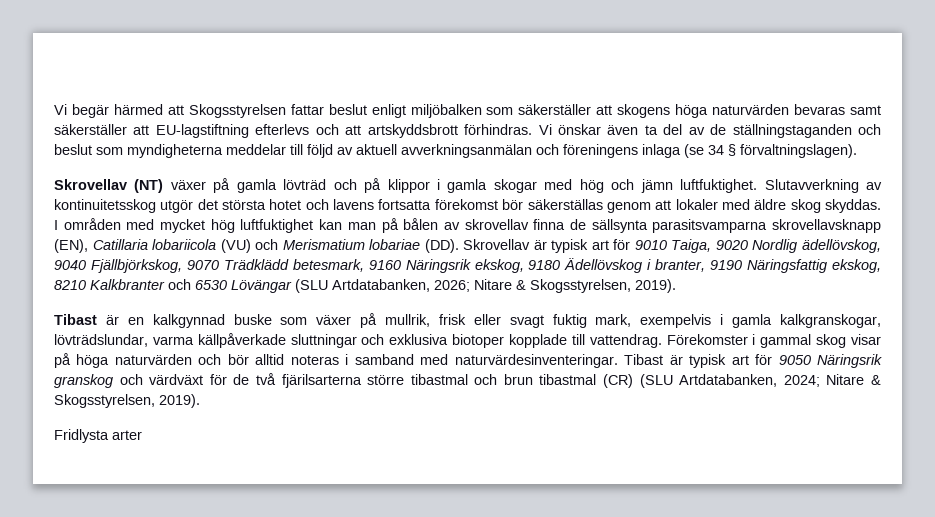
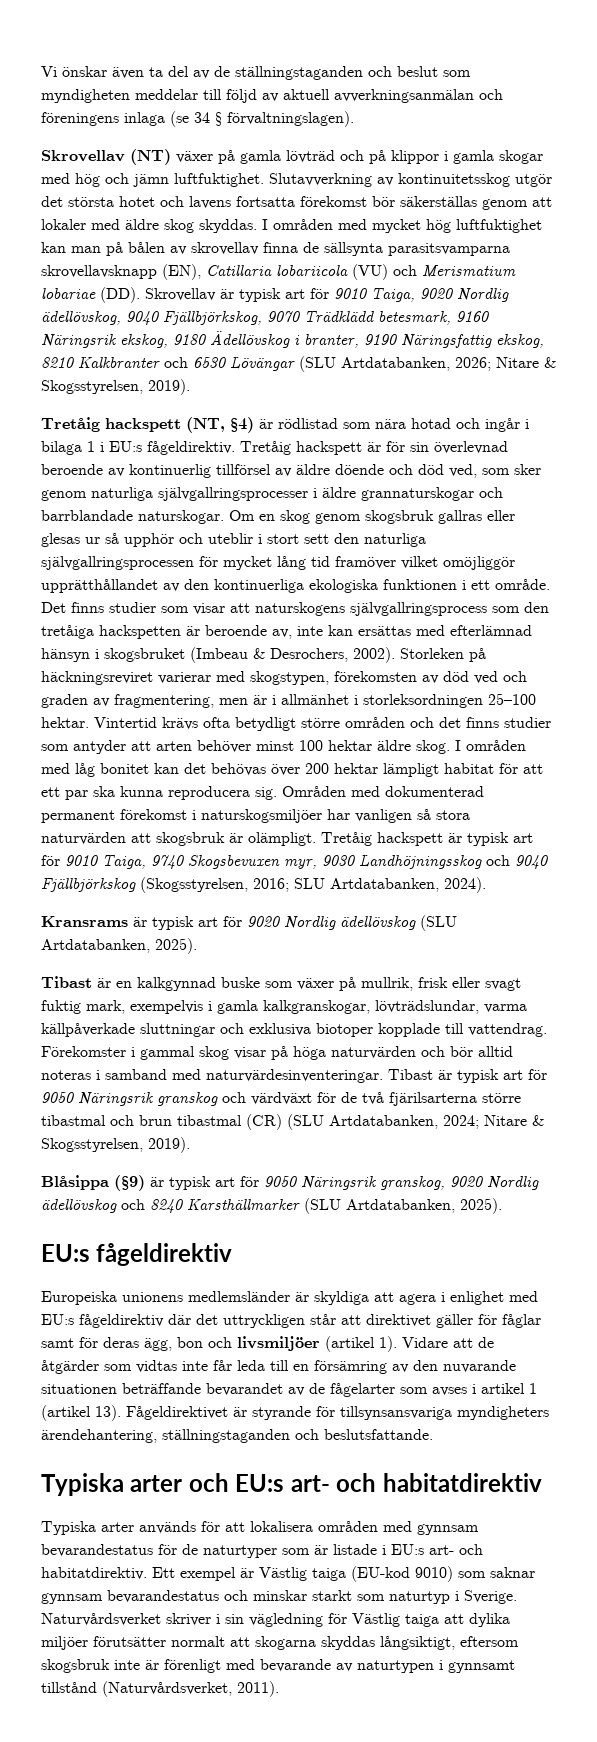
- Vi begär härmed att Skogsstyrelsen fattar beslut enligt miljöbalken som säkerställer att skogens höga naturvärden bevaras samt säkerställer att EU-lagstiftning efterlevs och att artskyddsbrott förhindras. Vi önskar även ta del av de ställningstaganden och beslut som myndigheterna meddelar till följd av aktuell avverkningsanmälan och föreningens inlaga (se 34 § förvaltningslagen).
+ Vi önskar även ta del av de ställningstaganden och beslut som myndigheten meddelar till följd av aktuell avverkningsanmälan och föreningens inlaga (se 34 § förvaltningslagen).
+ Tretåig hackspett (NT, §4) är rödlistad som nära hotad och ingår i bilaga 1 i EU:s fågeldirektiv. Tretåig hackspett är för sin överlevnad beroende av kontinuerlig tillförsel av äldre döende och död ved, som sker genom naturliga självgallringsprocesser i äldre grannaturskogar och barrblandade naturskogar. Om en skog genom skogsbruk gallras eller glesas ur så upphör och uteblir i stort sett den naturliga självgallringsprocessen för mycket lång tid framöver vilket omöjliggör upprätthållandet av den kontinuerliga ekologiska funktionen i ett område. Det finns studier som visar att naturskogens självgallringsprocess som den tretåiga hackspetten är beroende av, inte kan ersättas med efterlämnad hänsyn i skogsbruket (Imbeau & Desrochers, 2002). Storleken på häckningsreviret varierar med skogstypen, förekomsten av död ved och graden av fragmentering, men är i allmänhet i storleksordningen 25–100 hektar. Vintertid krävs ofta betydligt större områden och det finns studier som antyder att arten behöver minst 100 hektar äldre skog. I områden med låg bonitet kan det behövas över 200 hektar lämpligt habitat för att ett par ska kunna reproducera sig. Områden med dokumenterad permanent förekomst i naturskogsmiljöer har vanligen så stora naturvärden att skogsbruk är olämpligt. Tretåig hackspett är typisk art för 9010 Taiga, 9740 Skogsbevuxen myr, 9030 Landhöjningsskog och 9040 Fjällbjörkskog (Skogsstyrelsen, 2016; SLU Artdatabanken, 2024).
+ Kransrams är typisk art för 9020 Nordlig ädellövskog (SLU Artdatabanken, 2025).
- Fridlysta arter
+ Blåsippa (§9) är typisk art för 9050 Näringsrik granskog, 9020 Nordlig ädellövskog och 8240 Karsthällmarker (SLU Artdatabanken, 2025).
+ EU:s fågeldirektiv
+ Europeiska unionens medlemsländer är skyldiga att agera i enlighet med EU:s fågeldirektiv där det uttryckligen står att direktivet gäller för fåglar samt för deras ägg, bon och livsmiljöer (artikel 1). Vidare att de åtgärder som vidtas inte får leda till en försämring av den nuvarande situationen beträffande bevarandet av de fågelarter som avses i artikel 1 (artikel 13). Fågeldirektivet är styrande för tillsynsansvariga myndigheters ärendehantering, ställningstaganden och beslutsfattande.
+ Typiska arter och EU:s art- och habitatdirektiv
+ Typiska arter används för att lokalisera områden med gynnsam bevarandestatus för de naturtyper som är listade i EU:s art- och habitatdirektiv. Ett exempel är Västlig taiga (EU-kod 9010) som saknar gynnsam bevarandestatus och minskar starkt som naturtyp i Sverige. Naturvårdsverket skriver i sin vägledning för Västlig taiga att dylika miljöer förutsätter normalt att skogarna skyddas långsiktigt, eftersom skogsbruk inte är förenligt med bevarande av naturtypen i gynnsamt tillstånd (Naturvårdsverket, 2011).

